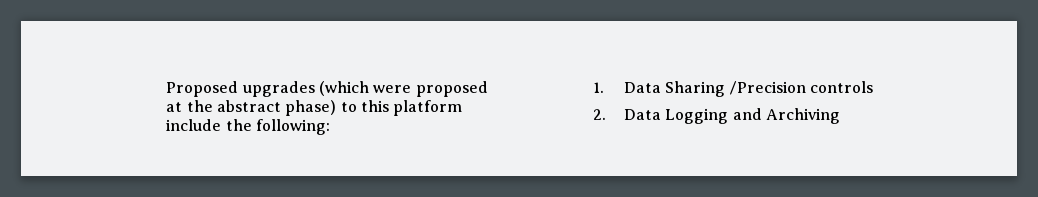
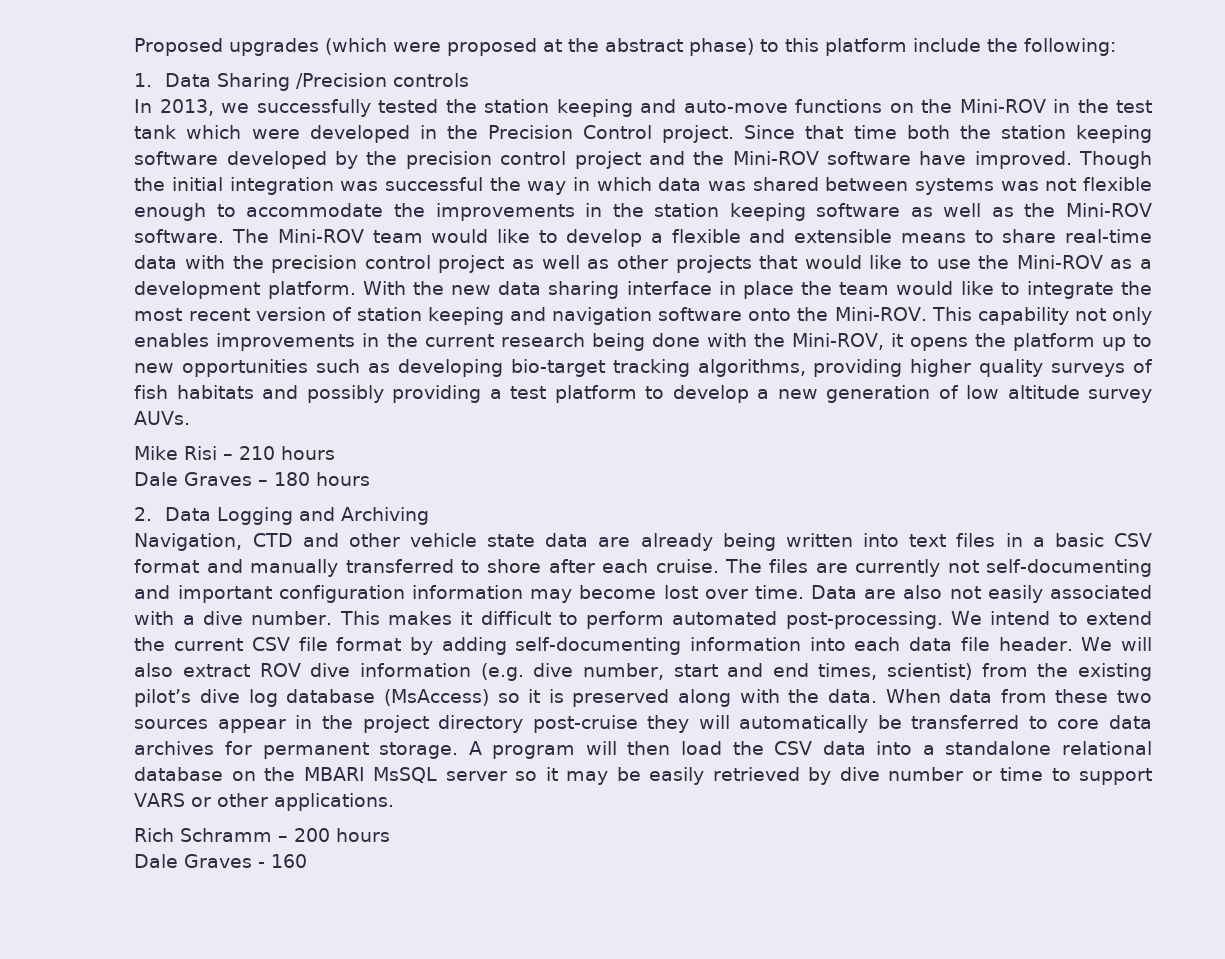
+ In 2013, we successfully tested the station keeping and auto-move functions on the Mini-ROV in the test tank which were developed in the Precision Control project. Since that time both the station keeping software developed by the precision control project and the Mini-ROV software have improved. Though the initial integration was successful the way in which data was shared between systems was not flexible enough to accommodate the improvements in the station keeping software as well as the Mini-ROV software. The Mini-ROV team would like to develop a flexible and extensible means to share real-time data with the precision control project as well as other projects that would like to use the Mini-ROV as a development platform. With the new data sharing interface in place the team would like to integrate the most recent version of station keeping and navigation software onto the Mini-ROV. This capability not only enables improvements in the current research being done with the Mini-ROV, it opens the platform up to new opportunities such as developing bio-target tracking algorithms, providing higher quality surveys of fish habitats and possibly providing a test platform to develop a new generation of low altitude survey AUVs.
+ Mike Risi – 210 hours
+ Dale Graves – 180 hours
+ Navigation, CTD and other vehicle state data are already being written into text files in a basic CSV format and manually transferred to shore after each cruise. The files are currently not self-documenting and important configuration information may become lost over time. Data are also not easily associated with a dive number. This makes it difficult to perform automated post-processing. We intend to extend the current CSV file format by adding self-documenting information into each data file header. We will also extract ROV dive information (e.g. dive number, start and end times, scientist) from the existing pilot’s dive log database (MsAccess) so it is preserved along with the data. When data from these two sources appear in the project directory post-cruise they will automatically be transferred to core data archives for permanent storage. A program will then load the CSV data into a standalone relational database on the MBARI MsSQL server so it may be easily retrieved by dive number or time to support VARS or other applications.
+ Rich Schramm – 200 hours
+ Dale Graves - 160

